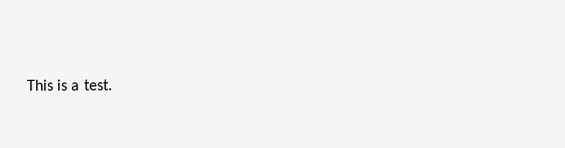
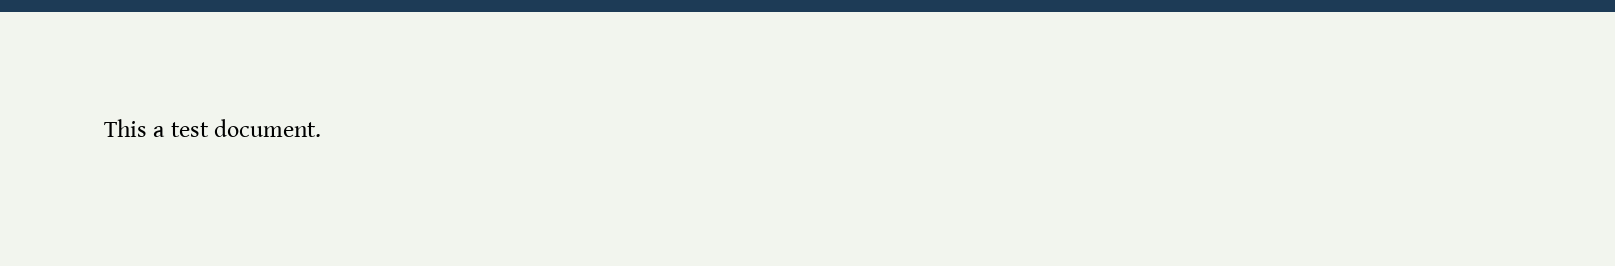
- This is a test.
+ This a test document.

